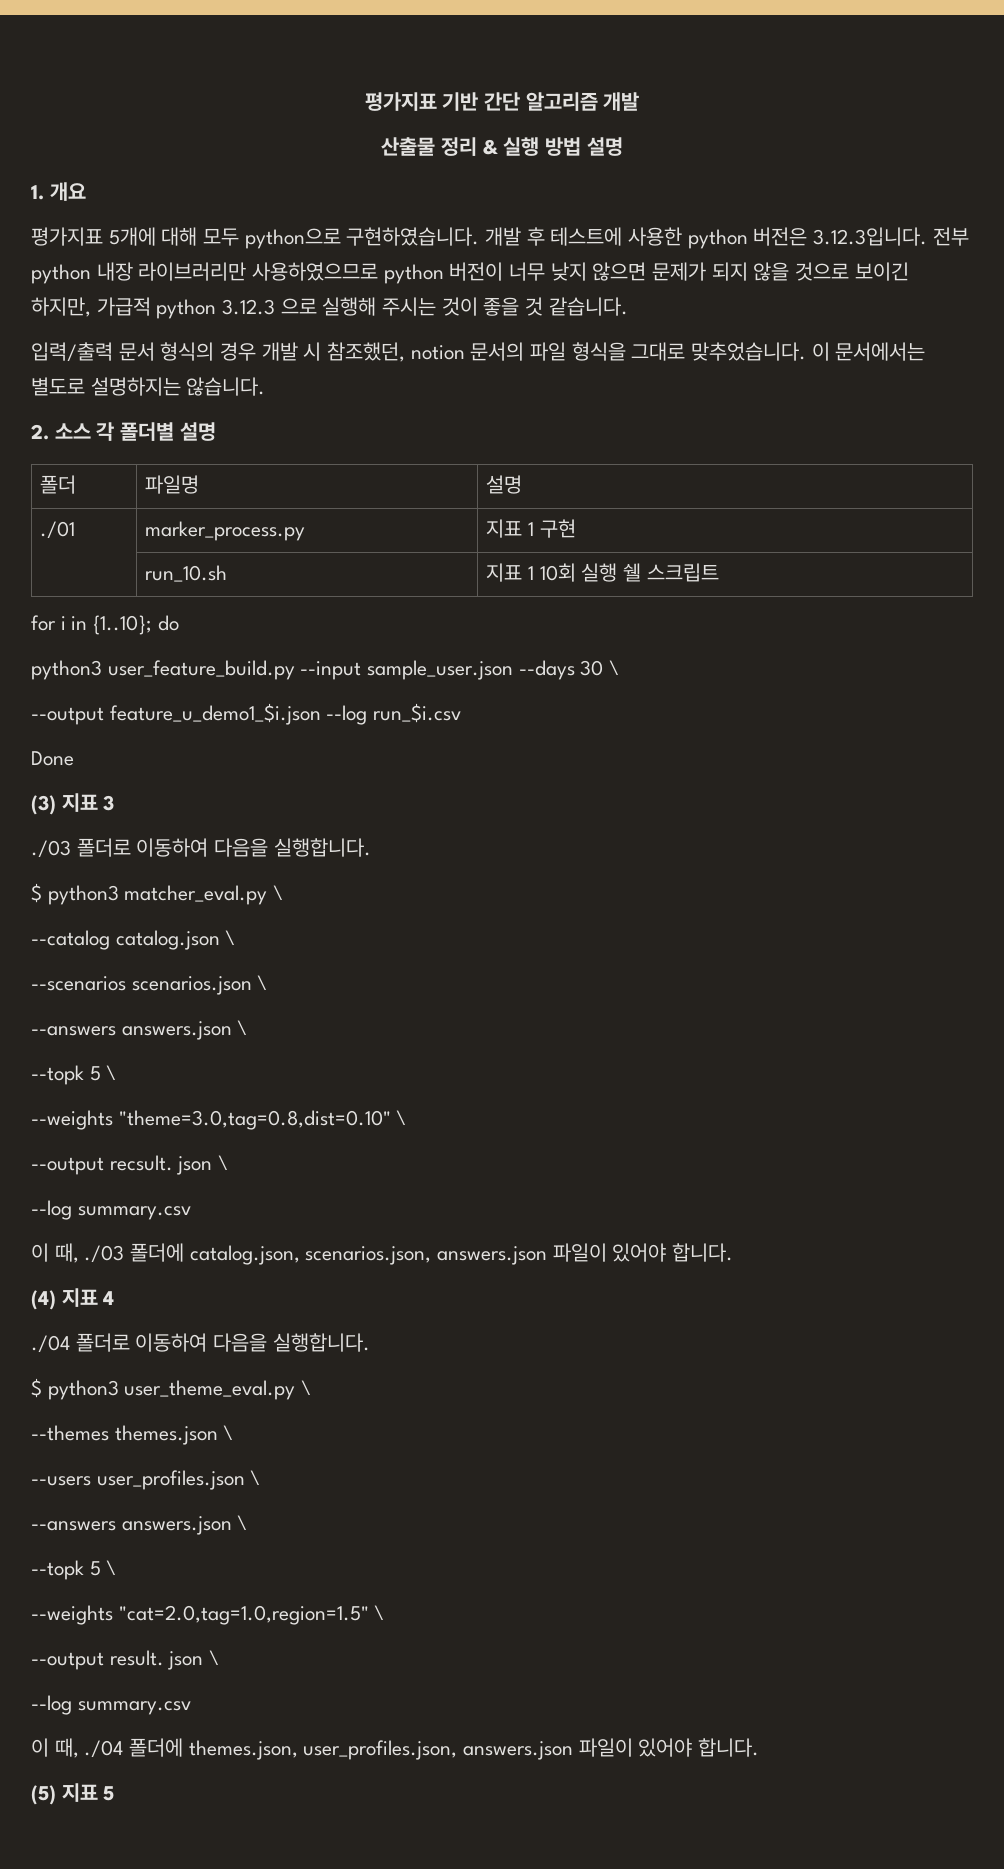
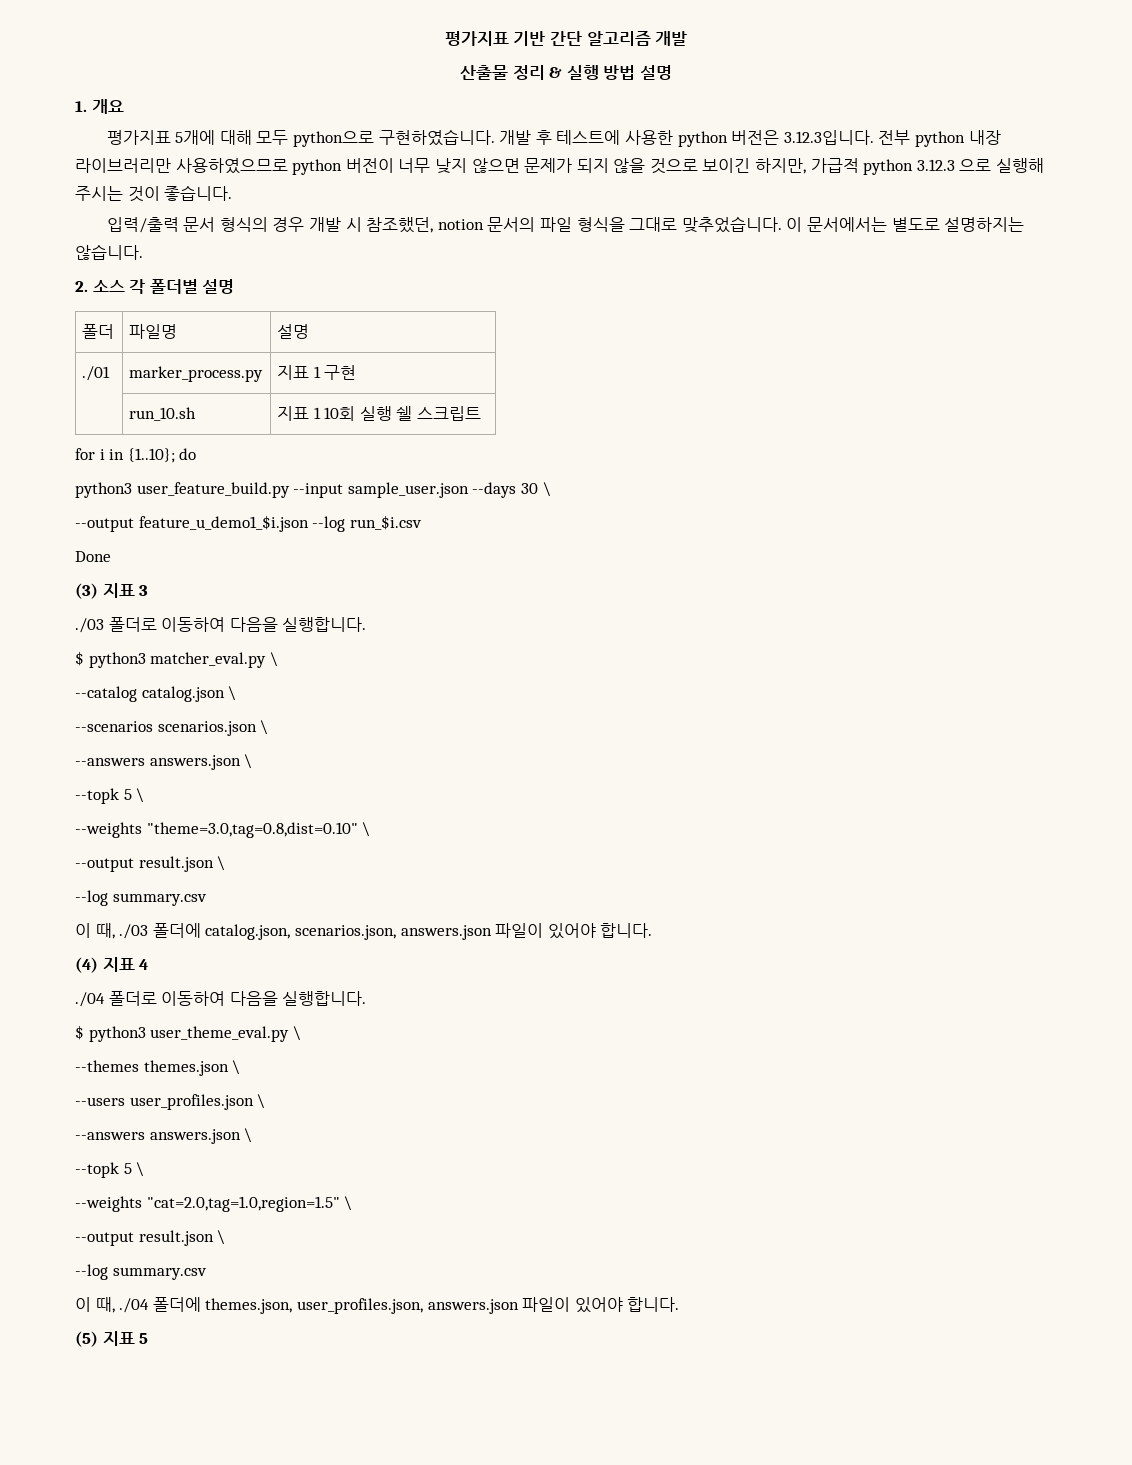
- 개발 후 테스트에 사용한 python 버전은 3.12.3입니다. 전부 python 내장 라이브러리만 사용하였으므로 python 버전이 너무 낮지 않으면 문제가 되지 않을 것으로 보이긴 하지만, 가급적 python 3.12.3 으로 실행해 주시는 것이 좋을 것 같습니다.
+ 개발 후 테스트에 사용한 python 버전은 3.12.3입니다. 전부 python 내장 라이브러리만 사용하였으므로 python 버전이 너무 낮지 않으면 문제가 되지 않을 것으로 보이긴 하지만, 가급적 python 3.12.3 으로 실행해 주시는 것이 좋습니다.
  --weights "theme=3.0,tag=0.8,dist=0.10" \
- --output recsult. json \
+ --output result.json \
  --weights "cat=2.0,tag=1.0,region=1.5" \
- --output result. json \
+ --output result.json \

